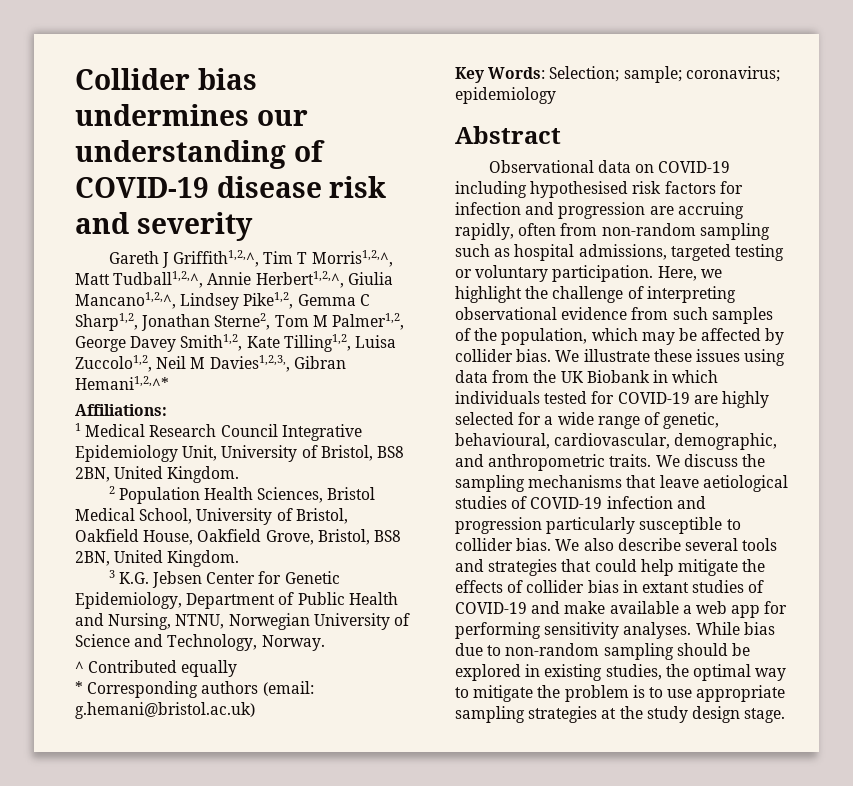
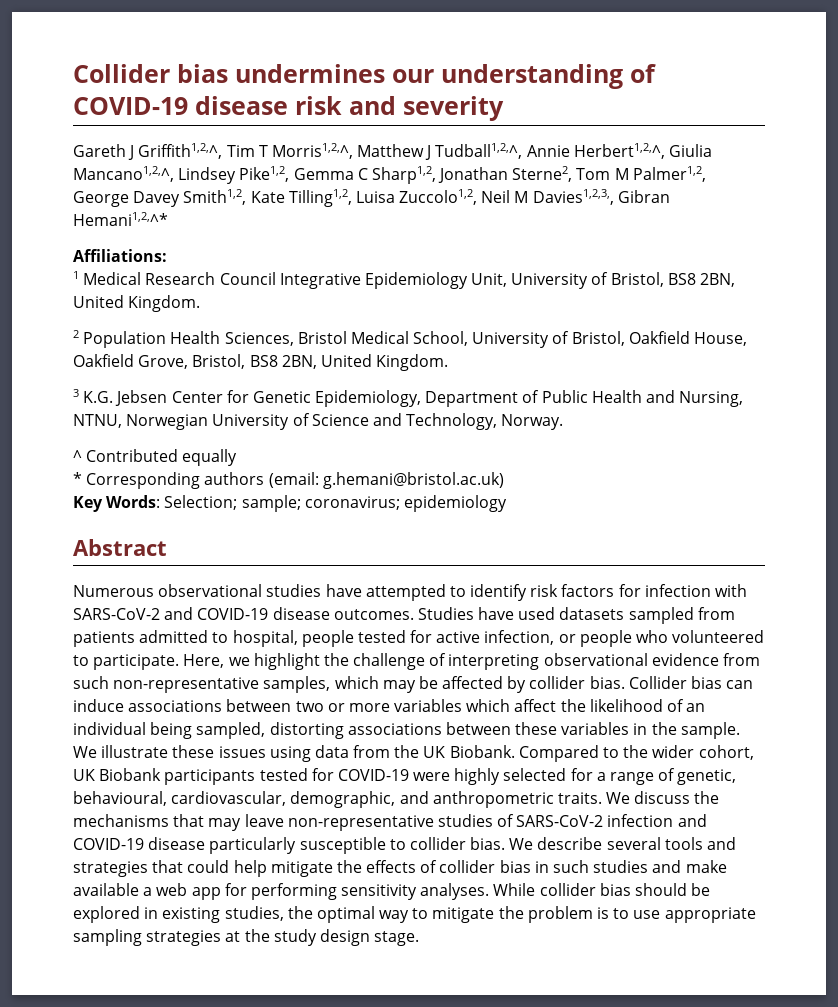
- Gareth J Griffith1,2,^, Tim T Morris1,2,^, Matt Tudball1,2,^, Annie Herbert1,2,^, Giulia Mancano1,2,^, Lindsey Pike1,2, Gemma C Sharp1,2, Jonathan Sterne2, Tom M Palmer1,2, George Davey Smith1,2, Kate Tilling1,2, Luisa Zuccolo1,2, Neil M Davies1,2,3,, Gibran Hemani1,2,^*
+ Gareth J Griffith1,2,^, Tim T Morris1,2,^, Matthew J Tudball1,2,^, Annie Herbert1,2,^, Giulia Mancano1,2,^, Lindsey Pike1,2, Gemma C Sharp1,2, Jonathan Sterne2, Tom M Palmer1,2, George Davey Smith1,2, Kate Tilling1,2, Luisa Zuccolo1,2, Neil M Davies1,2,3,, Gibran Hemani1,2,^*
- Observational data on COVID-19 including hypothesised risk factors for infection and progression are accruing rapidly, often from non-random sampling such as hospital admissions, targeted testing or voluntary participation.
+ Numerous observational studies have attempted to identify risk factors for infection with SARS-CoV-2 and COVID-19 disease outcomes. Studies have used datasets sampled from patients admitted to hospital, people tested for active infection, or people who volunteered to participate.
- Here, we highlight the challenge of interpreting observational evidence from such samples of the population, which may be affected by collider bias.
+ Here, we highlight the challenge of interpreting observational evidence from such non-representative samples, which may be affected by collider bias.
+ Collider bias can induce associations between two or more variables which affect the likelihood of an individual being sampled, distorting associations between these variables in the sample.
- We illustrate these issues using data from the UK Biobank in which individuals tested for COVID-19 are highly selected for a wide range of genetic, behavioural, cardiovascular, demographic, and anthropometric traits.
+ We illustrate these issues using data from the UK Biobank. Compared to the wider cohort, UK Biobank participants tested for COVID-19 were highly selected for a range of genetic, behavioural, cardiovascular, demographic, and anthropometric traits.
- We discuss the sampling mechanisms that leave aetiological studies of COVID-19 infection and progression particularly susceptible to collider bias.
+ We discuss the mechanisms that may leave non-representative studies of SARS-CoV-2 infection and COVID-19 disease particularly susceptible to collider bias.
- We also describe several tools and strategies that could help mitigate the effects of collider bias in extant studies of COVID-19 and make available a web app for performing sensitivity analyses.
+ We describe several tools and strategies that could help mitigate the effects of collider bias in such studies and make available a web app for performing sensitivity analyses.
- While bias due to non-random sampling should be explored in existing studies, the optimal way to mitigate the problem is to use appropriate sampling strategies at the study design stage.
+ While collider bias should be explored in existing studies, the optimal way to mitigate the problem is to use appropriate sampling strategies at the study design stage.

